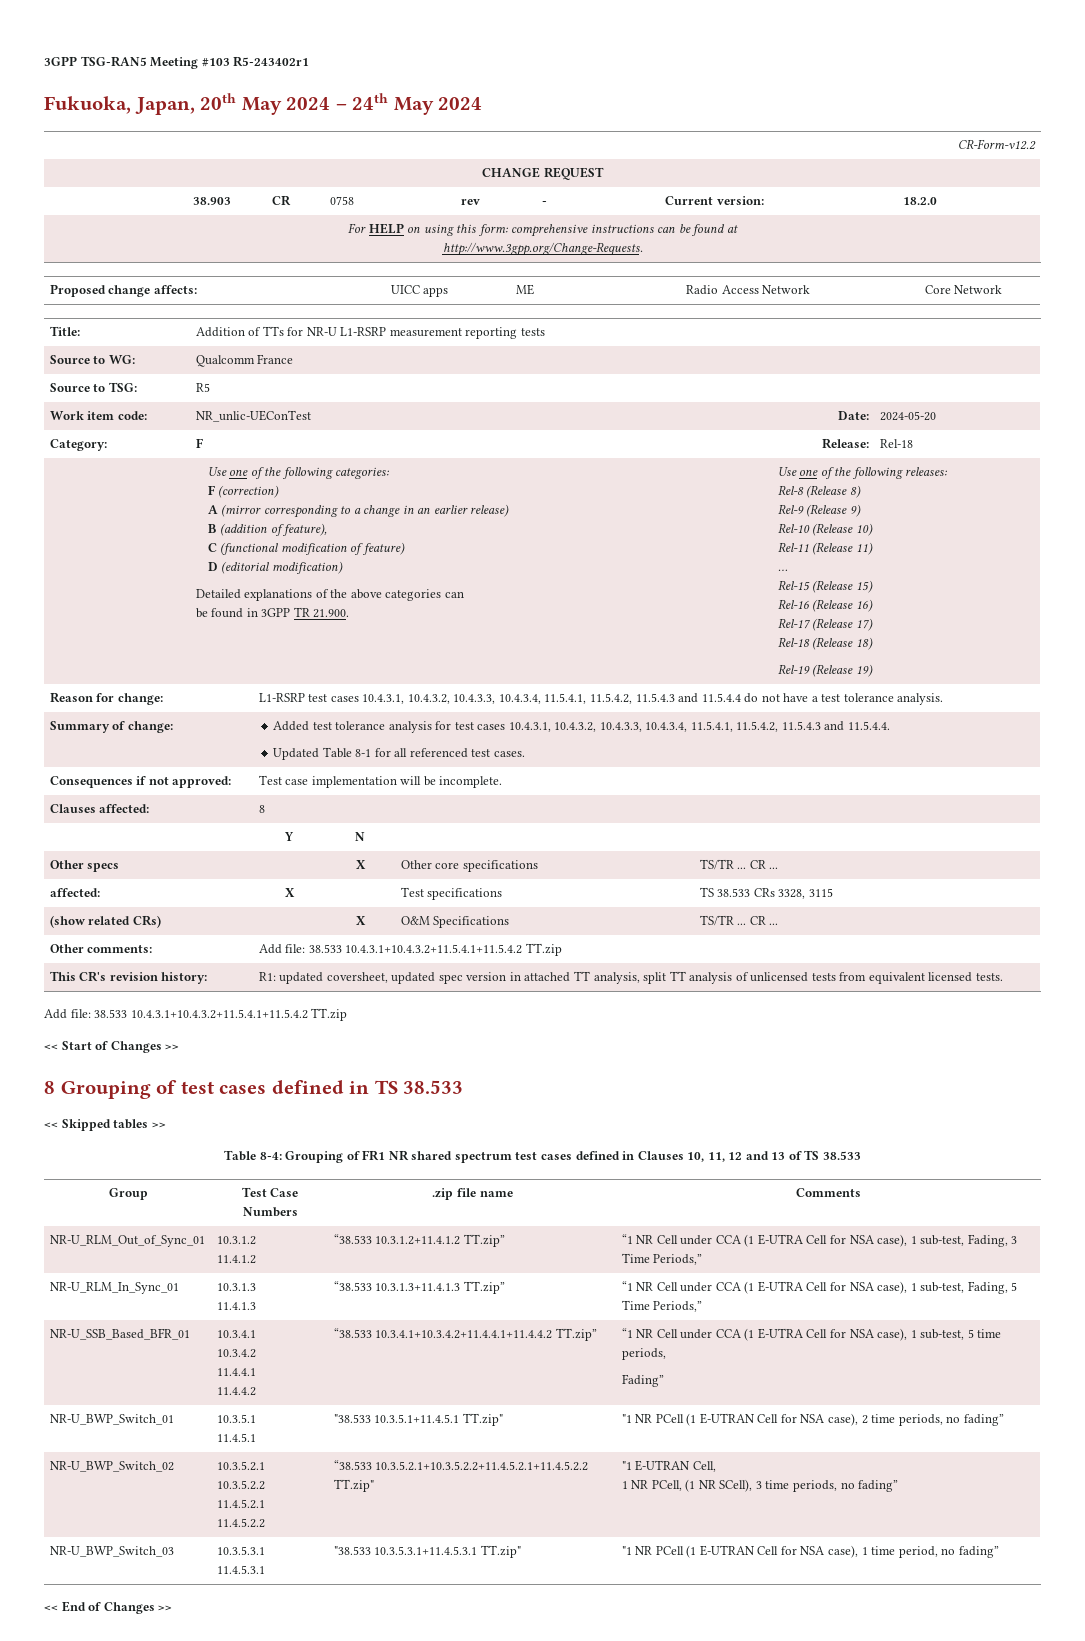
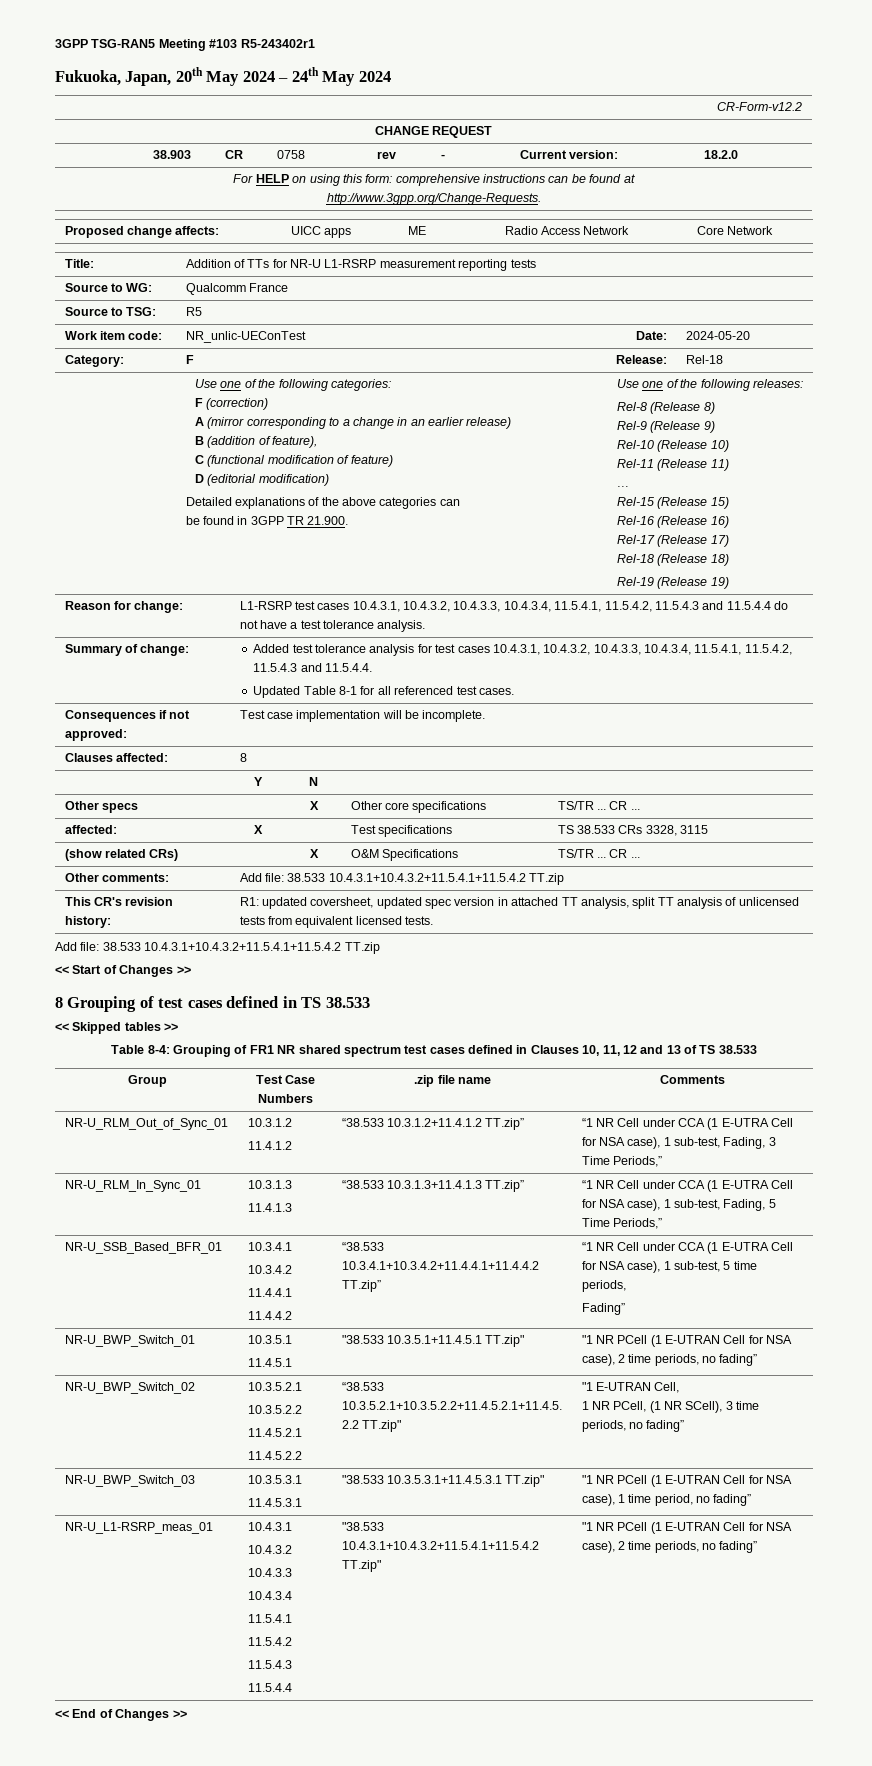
+ NR-U_L1-RSRP_meas_01 | 10.4.3.1
+ 10.4.3.2
+ 10.4.3.3
+ 10.4.3.4
+ 11.5.4.1
+ 11.5.4.2
+ 11.5.4.3
+ 11.5.4.4 | "38.533 10.4.3.1+10.4.3.2+11.5.4.1+11.5.4.2 TT.zip" | "1 NR PCell (1 E-UTRAN Cell for NSA case), 2 time periods, no fading”

